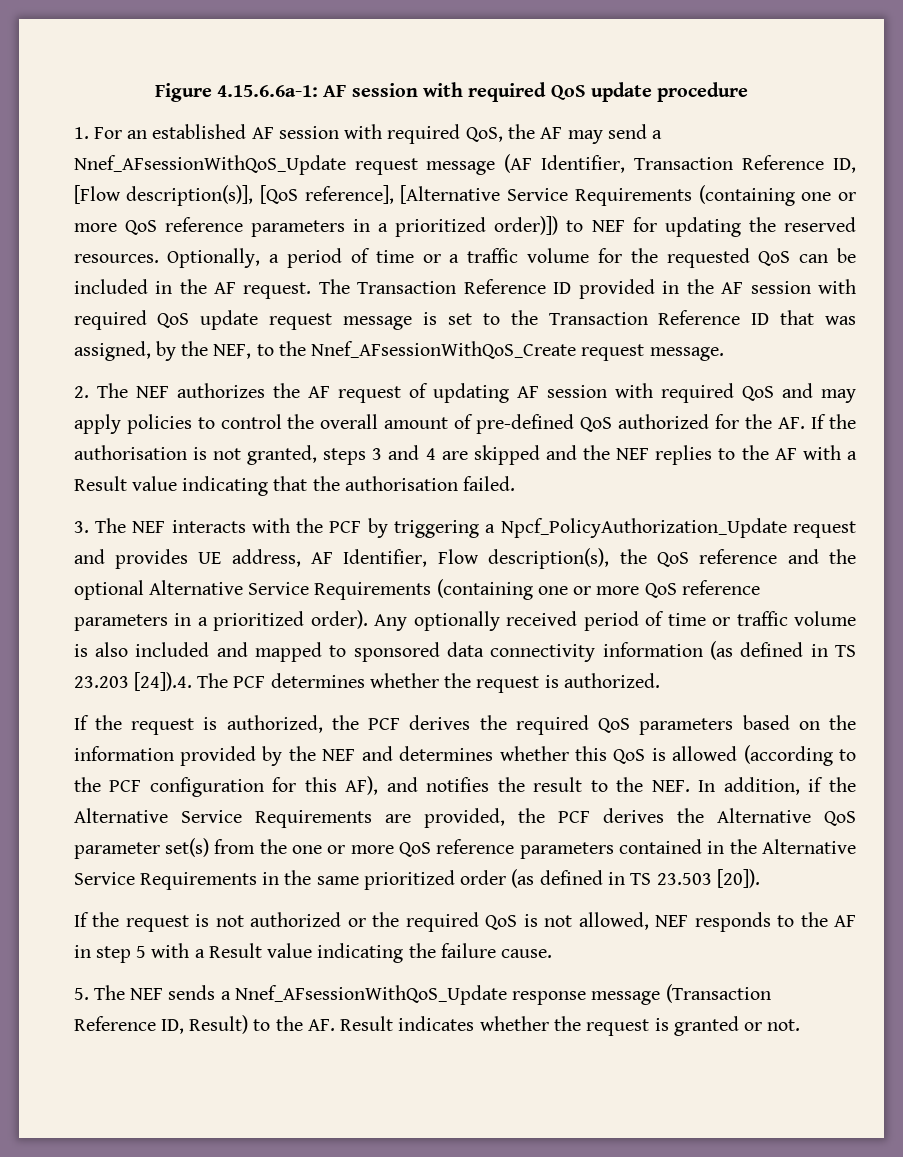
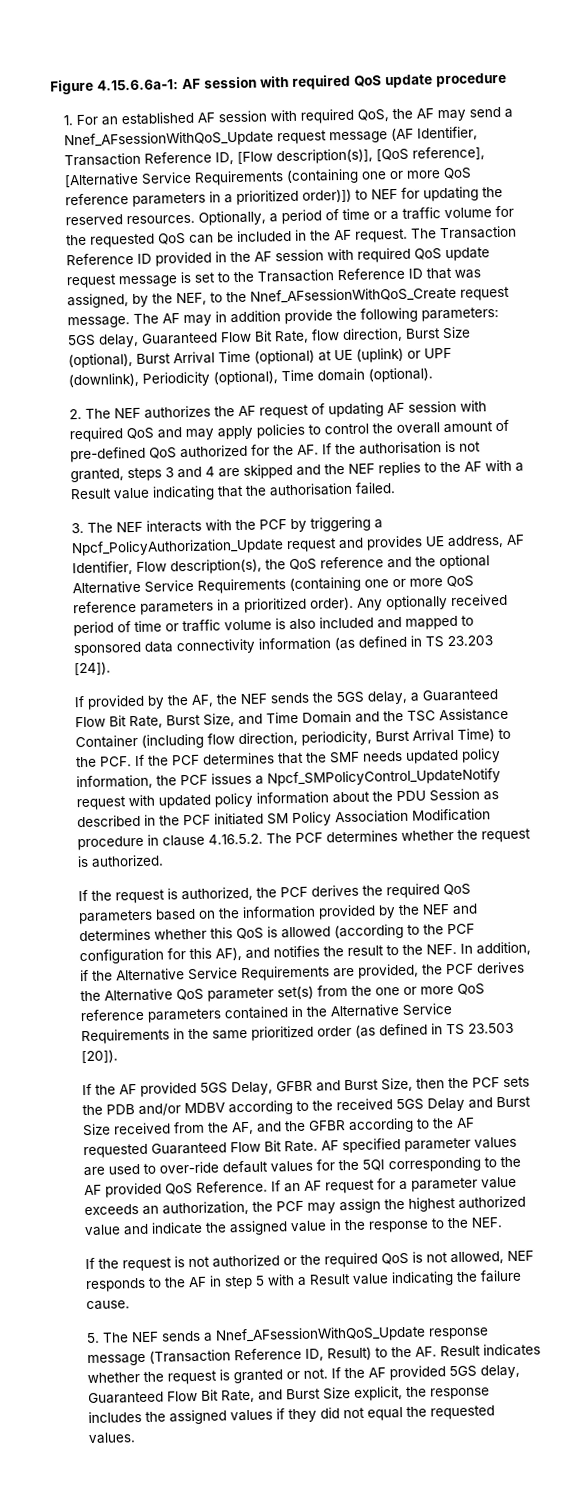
+ The AF may in addition provide the following parameters: 5GS delay, Guaranteed Flow Bit Rate, flow direction, Burst Size (optional), Burst Arrival Time (optional) at UE (uplink) or UPF (downlink), Periodicity (optional), Time domain (optional).
- Any optionally received period of time or traffic volume is also included and mapped to sponsored data connectivity information (as defined in TS 23.203 [24]).4. The PCF determines whether the request is authorized.
+ Any optionally received period of time or traffic volume is also included and mapped to sponsored data connectivity information (as defined in TS 23.203 [24]).
+ If provided by the AF, the NEF sends the 5GS delay, a Guaranteed Flow Bit Rate, Burst Size, and Time Domain and the TSC Assistance Container (including flow direction, periodicity, Burst Arrival Time) to the PCF. If the PCF determines that the SMF needs updated policy information, the PCF issues a Npcf_SMPolicyControl_UpdateNotify request with updated policy information about the PDU Session as described in the PCF initiated SM Policy Association Modification procedure in clause 4.16.5.2. The PCF determines whether the request is authorized.
+ If the AF provided 5GS Delay, GFBR and Burst Size, then the PCF sets the PDB and/or MDBV according to the received 5GS Delay and Burst Size received from the AF, and the GFBR according to the AF requested Guaranteed Flow Bit Rate. AF specified parameter values are used to over-ride default values for the 5QI corresponding to the AF provided QoS Reference. If an AF request for a parameter value exceeds an authorization, the PCF may assign the highest authorized value and indicate the assigned value in the response to the NEF.
+ If the AF provided 5GS delay, Guaranteed Flow Bit Rate, and Burst Size explicit, the response includes the assigned values if they did not equal the requested values.

